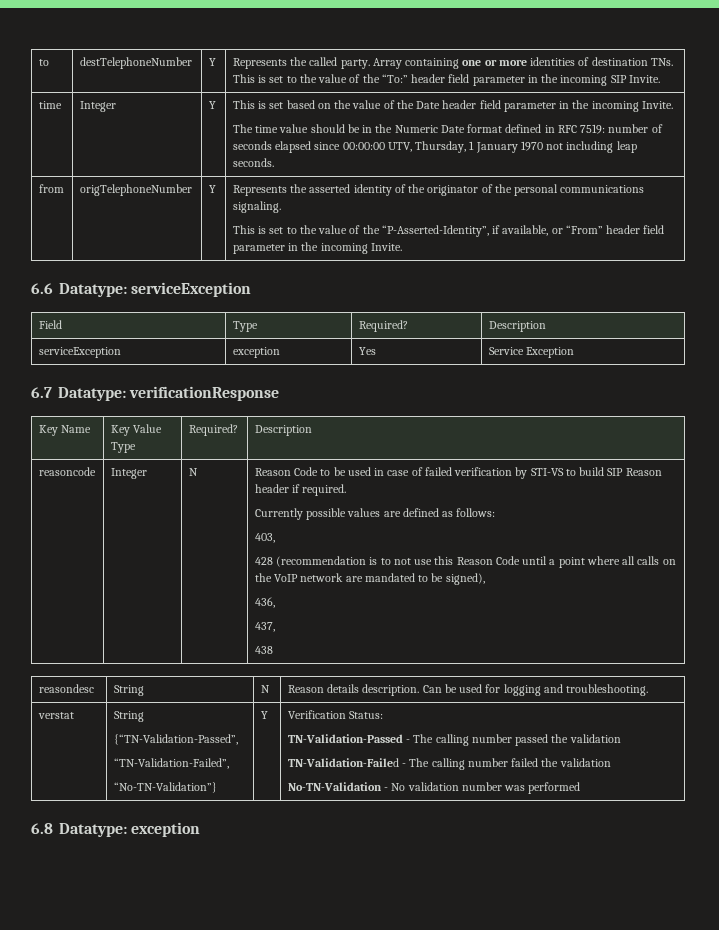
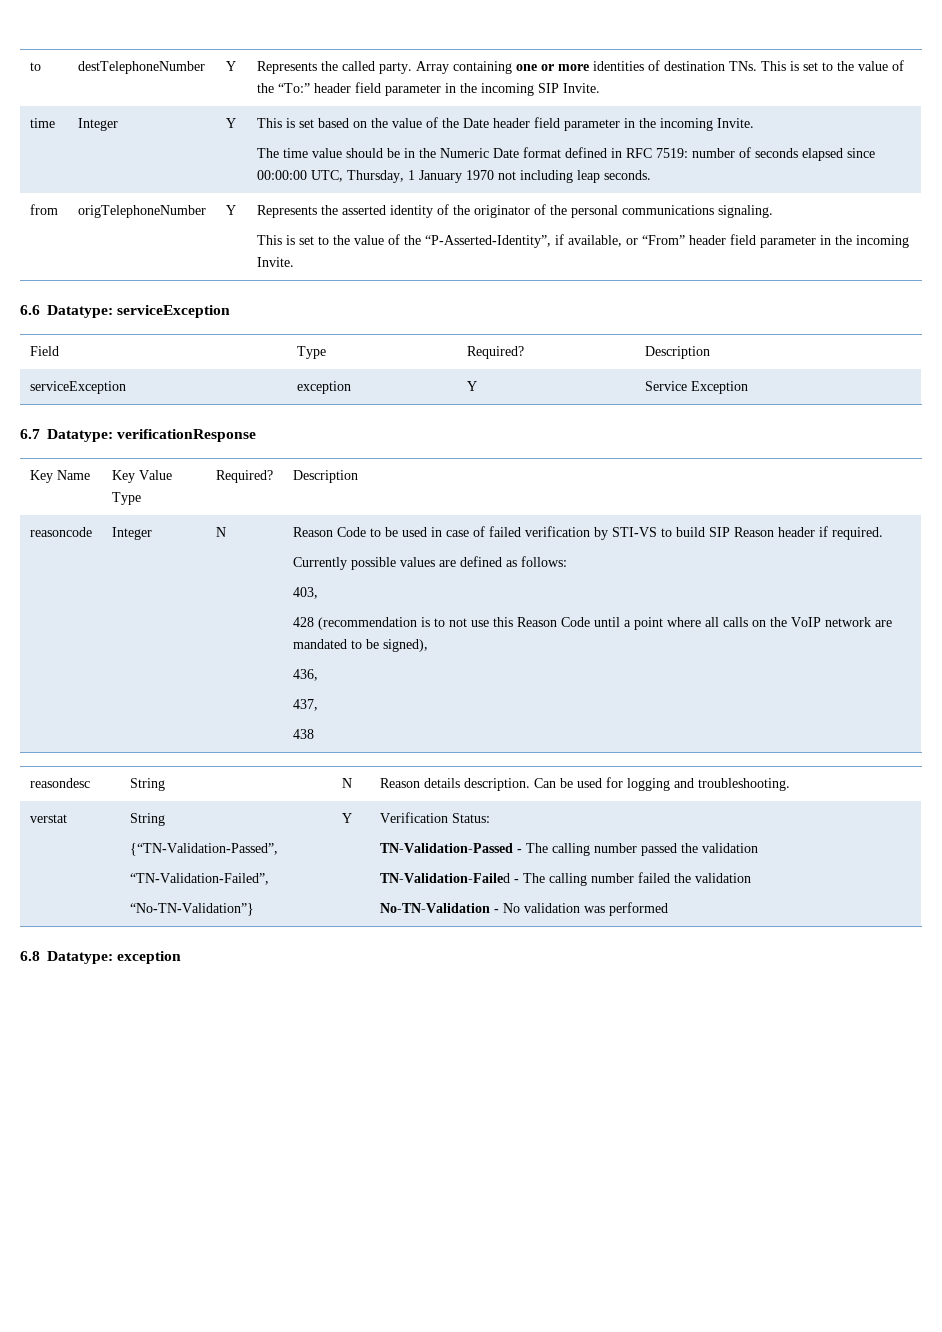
- The time value should be in the Numeric Date format defined in RFC 7519: number of seconds elapsed since 00:00:00 UTV, Thursday, 1 January 1970 not including leap seconds.
+ The time value should be in the Numeric Date format defined in RFC 7519: number of seconds elapsed since 00:00:00 UTC, Thursday, 1 January 1970 not including leap seconds.
- serviceException | exception | Yes | Service Exception
+ serviceException | exception | Y | Service Exception
  verstat | String
  {“TN-Validation-Passed”,
  “TN-Validation-Failed”,
  “No-TN-Validation”} | Y | Verification Status:
  TN-Validation-Passed - The calling number passed the validation
  TN-Validation-Failed - The calling number failed the validation
- No-TN-Validation - No validation number was performed
+ No-TN-Validation - No validation was performed

